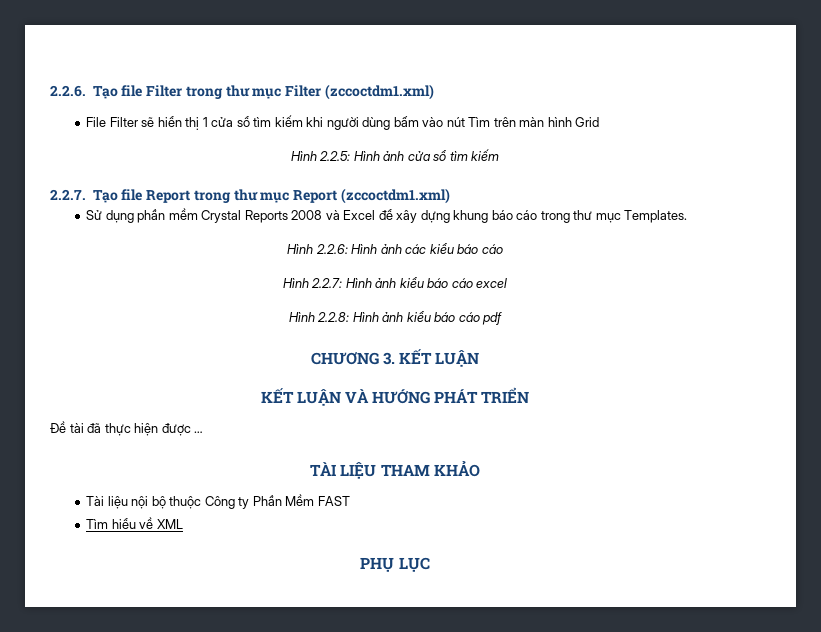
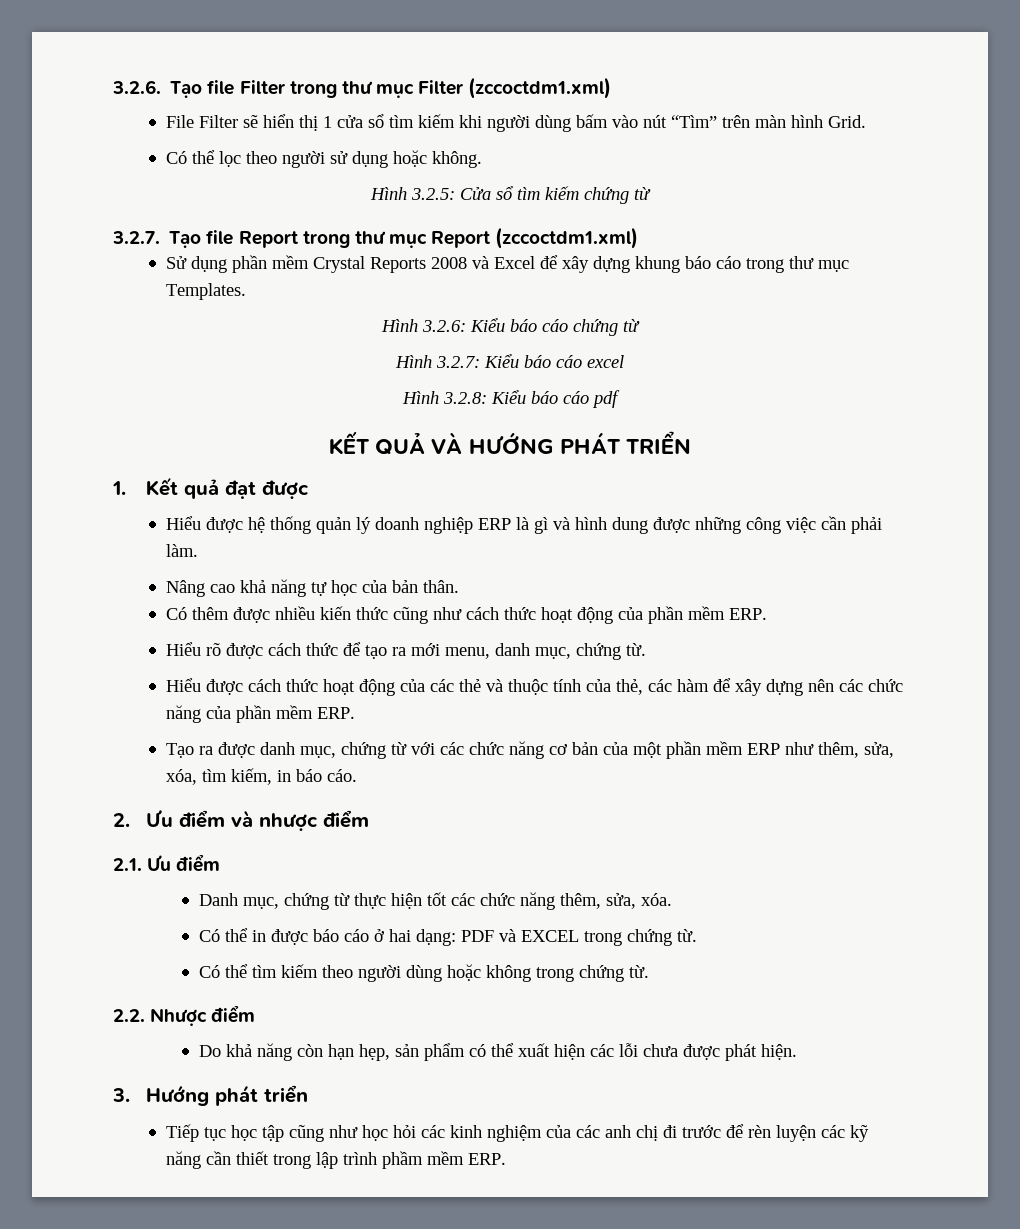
- 2.2.6. Tạo file Filter trong thư mục Filter (zccoctdm1.xml)
+ 3.2.6. Tạo file Filter trong thư mục Filter (zccoctdm1.xml)
- File Filter sẽ hiển thị 1 cửa sổ tìm kiếm khi người dùng bấm vào nút Tìm trên màn hình Grid
- Hình 2.2.5: Hình ảnh cửa sổ tìm kiếm
- 2.2.7. Tạo file Report trong thư mục Report (zccoctdm1.xml)
+ File Filter sẽ hiển thị 1 cửa sổ tìm kiếm khi người dùng bấm vào nút “Tìm” trên màn hình Grid.
+ Có thể lọc theo người sử dụng hoặc không.
+ Hình 3.2.5: Cửa sổ tìm kiếm chứng từ
+ 3.2.7. Tạo file Report trong thư mục Report (zccoctdm1.xml)
- Hình 2.2.6: Hình ảnh các kiểu báo cáo
- Hình 2.2.7: Hình ảnh kiểu báo cáo excel
+ Hình 3.2.6: Kiểu báo cáo chứng từ
+ Hình 3.2.7: Kiểu báo cáo excel
- Hình 2.2.8: Hình ảnh kiểu báo cáo pdf
+ Hình 3.2.8: Kiểu báo cáo pdf
- CHƯƠNG 3. KẾT LUẬN
- KẾT LUẬN VÀ HƯỚNG PHÁT TRIỂN
- Đề tài đã thực hiện được …
- TÀI LIỆU THAM KHẢO
- Tài liệu nội bộ thuộc Công ty Phần Mềm FAST
- Tìm hiểu về XML
- PHỤ LỤC
+ KẾT QUẢ VÀ HƯỚNG PHÁT TRIỂN
+ 1. Kết quả đạt được
+ Hiểu được hệ thống quản lý doanh nghiệp ERP là gì và hình dung được những công việc cần phải làm.
+ Nâng cao khả năng tự học của bản thân.
+ Có thêm được nhiều kiến thức cũng như cách thức hoạt động của phần mềm ERP.
+ Hiểu rõ được cách thức để tạo ra mới menu, danh mục, chứng từ.
+ Hiểu được cách thức hoạt động của các thẻ và thuộc tính của thẻ, các hàm để xây dựng nên các chức năng của phần mềm ERP.
+ Tạo ra được danh mục, chứng từ với các chức năng cơ bản của một phần mềm ERP như thêm, sửa, xóa, tìm kiếm, in báo cáo.
+ 2. Ưu điểm và nhược điểm
+ 2.1. Ưu điểm
+ Danh mục, chứng từ thực hiện tốt các chức năng thêm, sửa, xóa.
+ Có thể in được báo cáo ở hai dạng: PDF và EXCEL trong chứng từ.
+ Có thể tìm kiếm theo người dùng hoặc không trong chứng từ.
+ 2.2. Nhược điểm
+ Do khả năng còn hạn hẹp, sản phẩm có thể xuất hiện các lỗi chưa được phát hiện.
+ 3. Hướng phát triển
+ Tiếp tục học tập cũng như học hỏi các kinh nghiệm của các anh chị đi trước để rèn luyện các kỹ năng cần thiết trong lập trình phầm mềm ERP.

